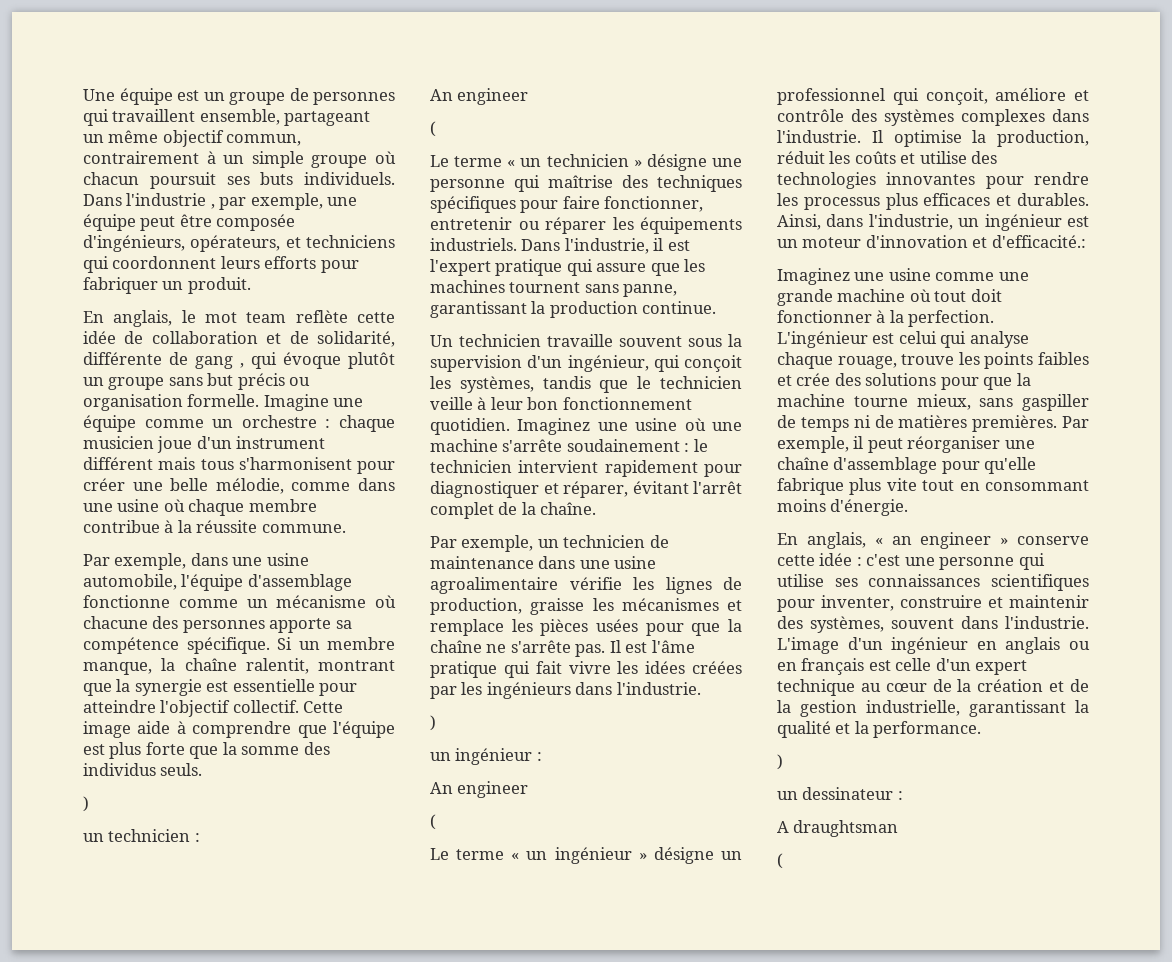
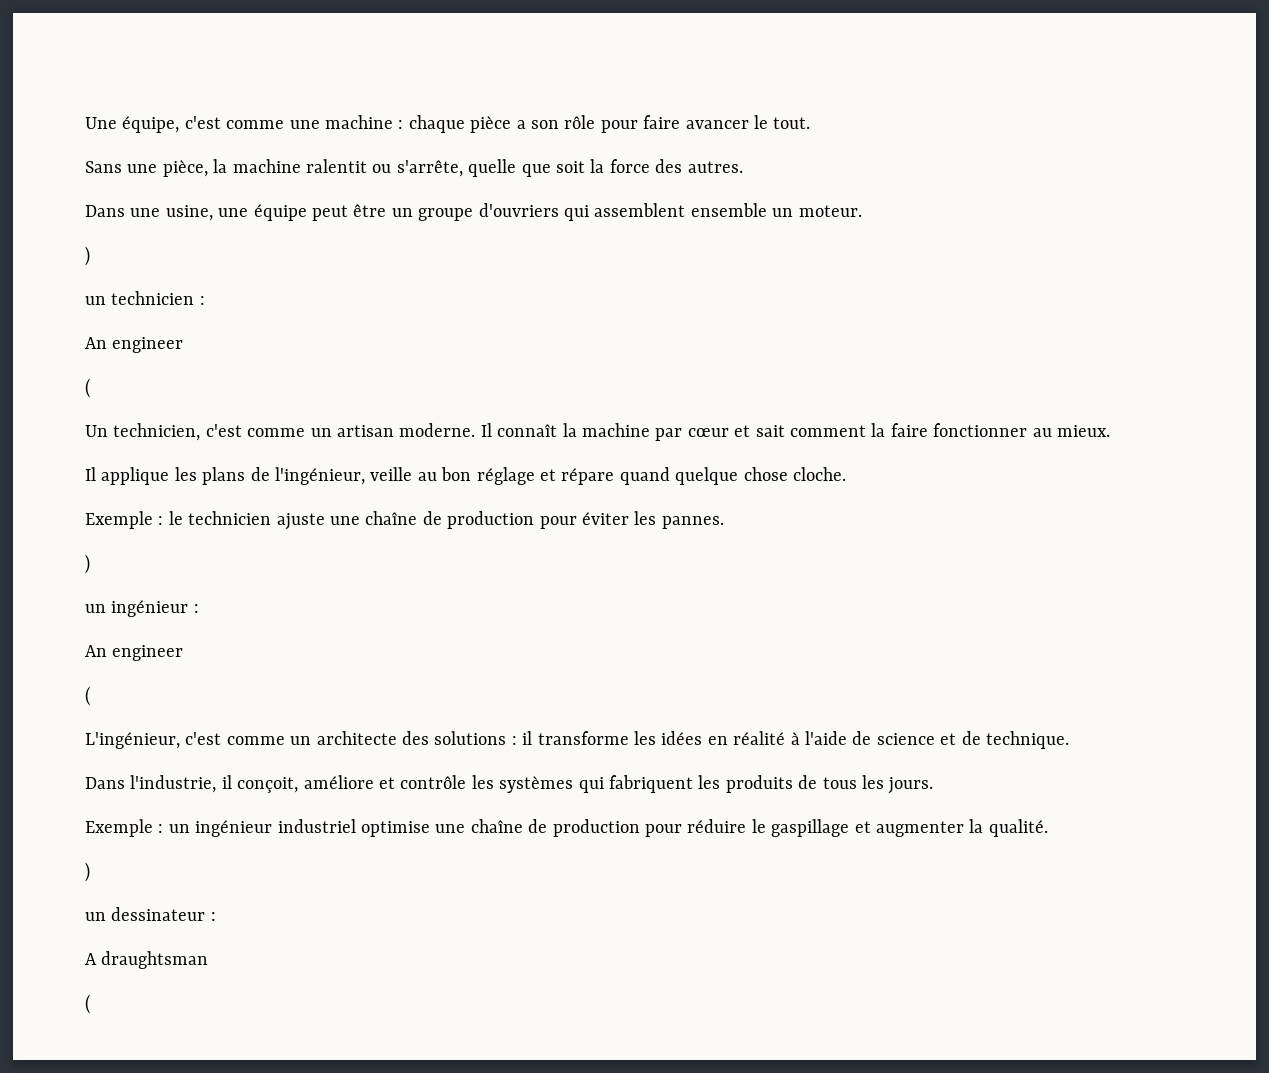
- Une équipe est un groupe de personnes qui travaillent ensemble, partageant un même objectif commun, contrairement à un simple groupe où chacun poursuit ses buts individuels. Dans l'industrie , par exemple, une équipe peut être composée d'ingénieurs, opérateurs, et techniciens qui coordonnent leurs efforts pour fabriquer un produit.
- En anglais, le mot team reflète cette idée de collaboration et de solidarité, différente de gang , qui évoque plutôt un groupe sans but précis ou organisation formelle. Imagine une équipe comme un orchestre : chaque musicien joue d'un instrument différent mais tous s'harmonisent pour créer une belle mélodie, comme dans une usine où chaque membre contribue à la réussite commune.
- Par exemple, dans une usine automobile, l'équipe d'assemblage fonctionne comme un mécanisme où chacune des personnes apporte sa compétence spécifique. Si un membre manque, la chaîne ralentit, montrant que la synergie est essentielle pour atteindre l'objectif collectif. Cette image aide à comprendre que l'équipe est plus forte que la somme des individus seuls.
+ Une équipe, c'est comme une machine : chaque pièce a son rôle pour faire avancer le tout.
+ Sans une pièce, la machine ralentit ou s'arrête, quelle que soit la force des autres.
+ Dans une usine, une équipe peut être un groupe d'ouvriers qui assemblent ensemble un moteur.
- Le terme « un technicien » désigne une personne qui maîtrise des techniques spécifiques pour faire fonctionner, entretenir ou réparer les équipements industriels. Dans l'industrie, il est l'expert pratique qui assure que les machines tournent sans panne, garantissant la production continue.
- Un technicien travaille souvent sous la supervision d'un ingénieur, qui conçoit les systèmes, tandis que le technicien veille à leur bon fonctionnement quotidien. Imaginez une usine où une machine s'arrête soudainement : le technicien intervient rapidement pour diagnostiquer et réparer, évitant l'arrêt complet de la chaîne.
- Par exemple, un technicien de maintenance dans une usine agroalimentaire vérifie les lignes de production, graisse les mécanismes et remplace les pièces usées pour que la chaîne ne s'arrête pas. Il est l'âme pratique qui fait vivre les idées créées par les ingénieurs dans l'industrie.
+ Un technicien, c'est comme un artisan moderne. Il connaît la machine par cœur et sait comment la faire fonctionner au mieux.
+ Il applique les plans de l'ingénieur, veille au bon réglage et répare quand quelque chose cloche.
+ Exemple : le technicien ajuste une chaîne de production pour éviter les pannes.
- Le terme « un ingénieur » désigne un professionnel qui conçoit, améliore et contrôle des systèmes complexes dans l'industrie. Il optimise la production, réduit les coûts et utilise des technologies innovantes pour rendre les processus plus efficaces et durables. Ainsi, dans l'industrie, un ingénieur est un moteur d'innovation et d'efficacité.:
- Imaginez une usine comme une grande machine où tout doit fonctionner à la perfection. L'ingénieur est celui qui analyse chaque rouage, trouve les points faibles et crée des solutions pour que la machine tourne mieux, sans gaspiller de temps ni de matières premières. Par exemple, il peut réorganiser une chaîne d'assemblage pour qu'elle fabrique plus vite tout en consommant moins d'énergie.
- En anglais, « an engineer » conserve cette idée : c'est une personne qui utilise ses connaissances scientifiques pour inventer, construire et maintenir des systèmes, souvent dans l'industrie. L'image d'un ingénieur en anglais ou en français est celle d'un expert technique au cœur de la création et de la gestion industrielle, garantissant la qualité et la performance.
+ L'ingénieur, c'est comme un architecte des solutions : il transforme les idées en réalité à l'aide de science et de technique.
+ Dans l'industrie, il conçoit, améliore et contrôle les systèmes qui fabriquent les produits de tous les jours.
+ Exemple : un ingénieur industriel optimise une chaîne de production pour réduire le gaspillage et augmenter la qualité.

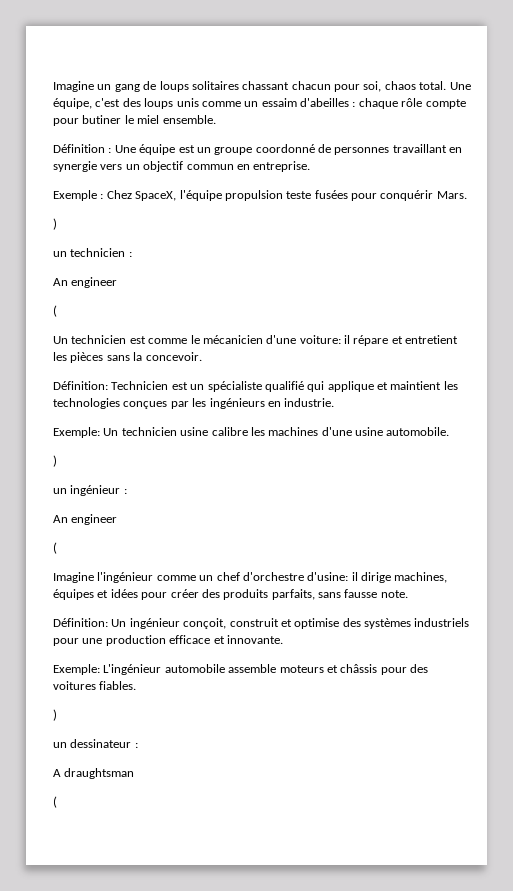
- Une équipe, c'est comme une machine : chaque pièce a son rôle pour faire avancer le tout.
- Sans une pièce, la machine ralentit ou s'arrête, quelle que soit la force des autres.
- Dans une usine, une équipe peut être un groupe d'ouvriers qui assemblent ensemble un moteur.
+ Imagine un gang de loups solitaires chassant chacun pour soi, chaos total. Une équipe, c'est des loups unis comme un essaim d'abeilles : chaque rôle compte pour butiner le miel ensemble.
+ Définition : Une équipe est un groupe coordonné de personnes travaillant en synergie vers un objectif commun en entreprise.
+ Exemple : Chez SpaceX, l'équipe propulsion teste fusées pour conquérir Mars.
- Un technicien, c'est comme un artisan moderne. Il connaît la machine par cœur et sait comment la faire fonctionner au mieux.
- Il applique les plans de l'ingénieur, veille au bon réglage et répare quand quelque chose cloche.
- Exemple : le technicien ajuste une chaîne de production pour éviter les pannes.
+ Un technicien est comme le mécanicien d'une voiture: il répare et entretient les pièces sans la concevoir.
+ Définition: Technicien est un spécialiste qualifié qui applique et maintient les technologies conçues par les ingénieurs en industrie.
+ Exemple: Un technicien usine calibre les machines d'une usine automobile.
- L'ingénieur, c'est comme un architecte des solutions : il transforme les idées en réalité à l'aide de science et de technique.
- Dans l'industrie, il conçoit, améliore et contrôle les systèmes qui fabriquent les produits de tous les jours.
- Exemple : un ingénieur industriel optimise une chaîne de production pour réduire le gaspillage et augmenter la qualité.
+ Imagine l'ingénieur comme un chef d'orchestre d'usine: il dirige machines, équipes et idées pour créer des produits parfaits, sans fausse note.
+ Définition: Un ingénieur conçoit, construit et optimise des systèmes industriels pour une production efficace et innovante.
+ Exemple: L'ingénieur automobile assemble moteurs et châssis pour des voitures fiables.

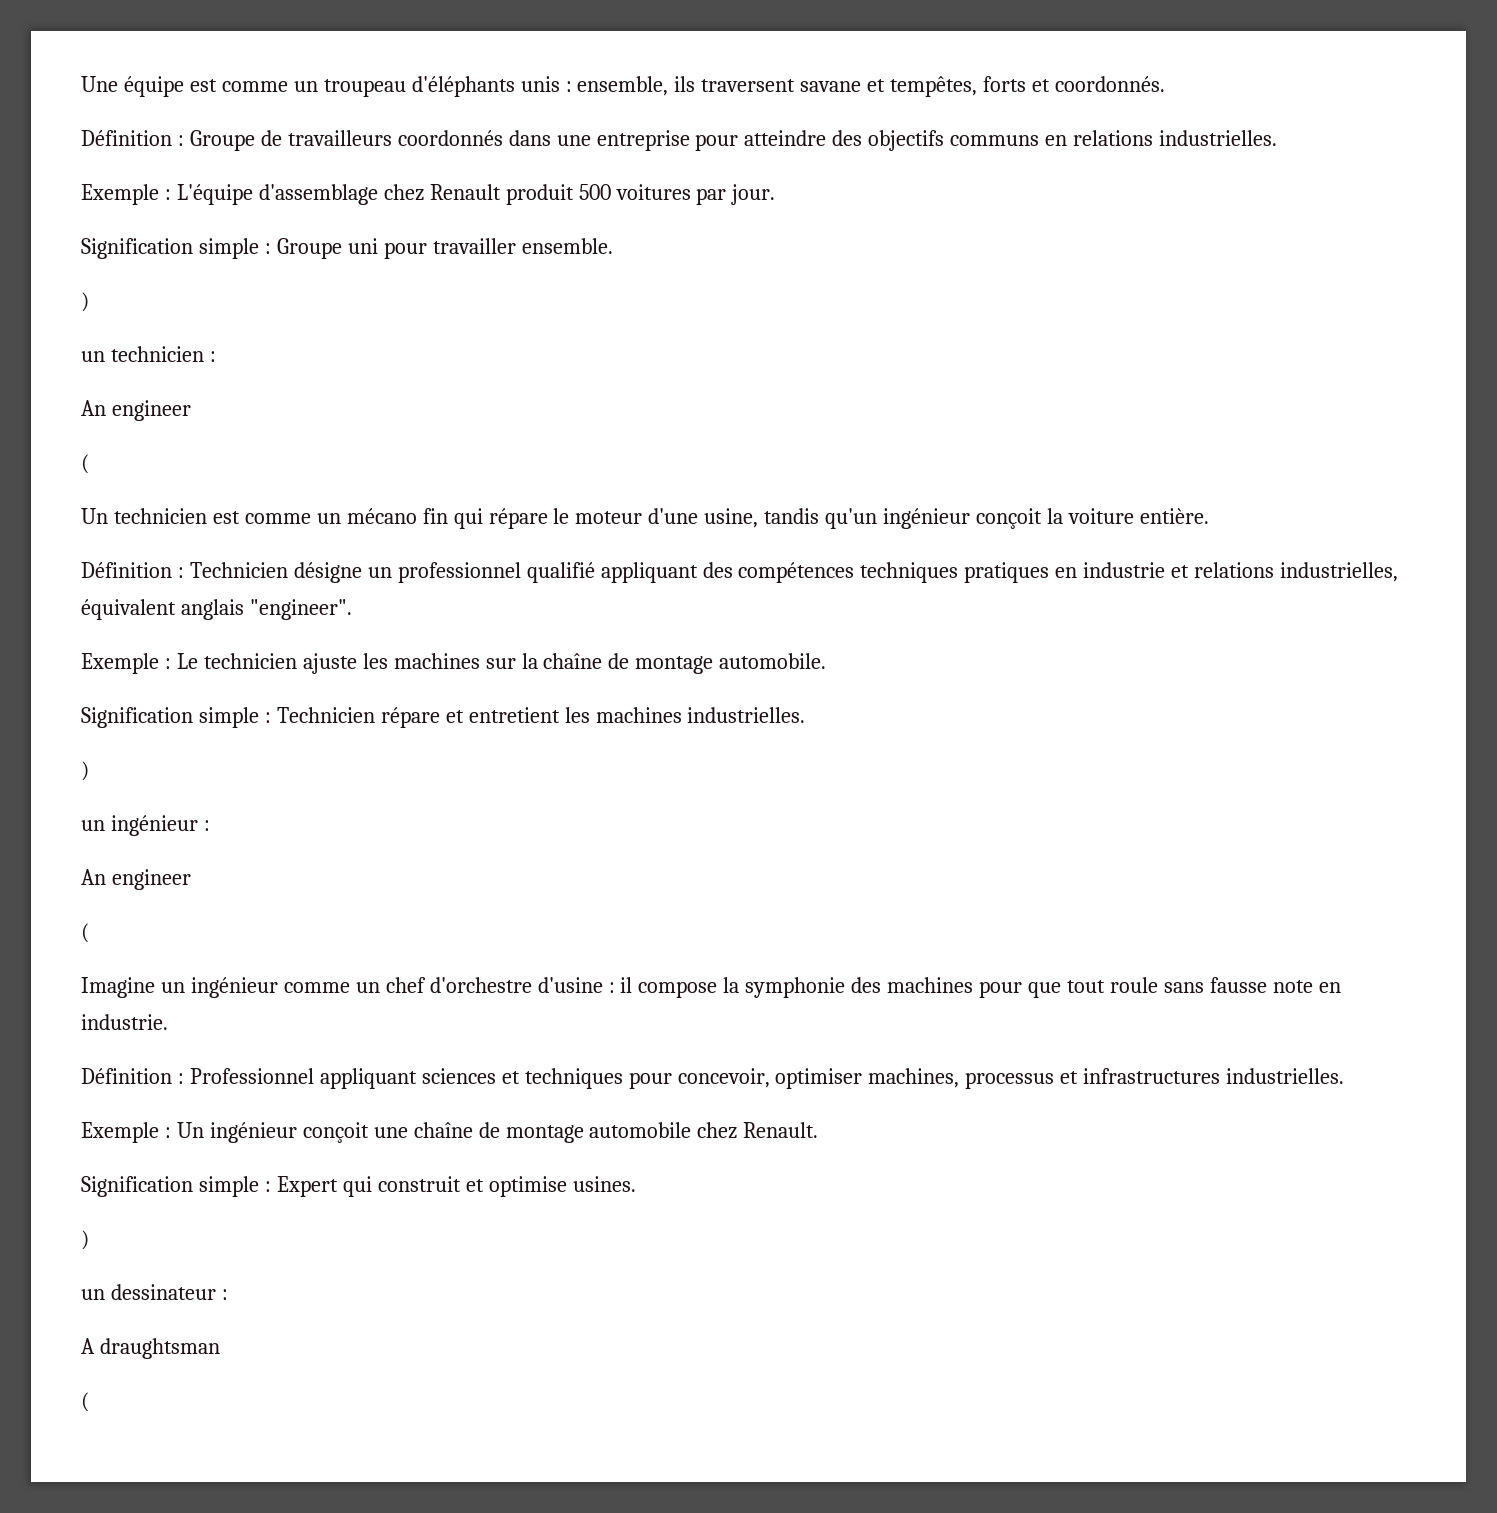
- Imagine un gang de loups solitaires chassant chacun pour soi, chaos total. Une équipe, c'est des loups unis comme un essaim d'abeilles : chaque rôle compte pour butiner le miel ensemble.
- Définition : Une équipe est un groupe coordonné de personnes travaillant en synergie vers un objectif commun en entreprise.
- Exemple : Chez SpaceX, l'équipe propulsion teste fusées pour conquérir Mars.
+ Une équipe est comme un troupeau d'éléphants unis : ensemble, ils traversent savane et tempêtes, forts et coordonnés.
+ Définition : Groupe de travailleurs coordonnés dans une entreprise pour atteindre des objectifs communs en relations industrielles.
+ Exemple : L'équipe d'assemblage chez Renault produit 500 voitures par jour.
+ Signification simple : Groupe uni pour travailler ensemble.
- Un technicien est comme le mécanicien d'une voiture: il répare et entretient les pièces sans la concevoir.
- Définition: Technicien est un spécialiste qualifié qui applique et maintient les technologies conçues par les ingénieurs en industrie.
- Exemple: Un technicien usine calibre les machines d'une usine automobile.
+ Un technicien est comme un mécano fin qui répare le moteur d'une usine, tandis qu'un ingénieur conçoit la voiture entière.
+ Définition : Technicien désigne un professionnel qualifié appliquant des compétences techniques pratiques en industrie et relations industrielles, équivalent anglais "engineer".
+ Exemple : Le technicien ajuste les machines sur la chaîne de montage automobile.
+ Signification simple : Technicien répare et entretient les machines industrielles.
- Imagine l'ingénieur comme un chef d'orchestre d'usine: il dirige machines, équipes et idées pour créer des produits parfaits, sans fausse note.
- Définition: Un ingénieur conçoit, construit et optimise des systèmes industriels pour une production efficace et innovante.
- Exemple: L'ingénieur automobile assemble moteurs et châssis pour des voitures fiables.
+ Imagine un ingénieur comme un chef d'orchestre d'usine : il compose la symphonie des machines pour que tout roule sans fausse note en industrie.
+ Définition : Professionnel appliquant sciences et techniques pour concevoir, optimiser machines, processus et infrastructures industrielles.
+ Exemple : Un ingénieur conçoit une chaîne de montage automobile chez Renault.
+ Signification simple : Expert qui construit et optimise usines.

